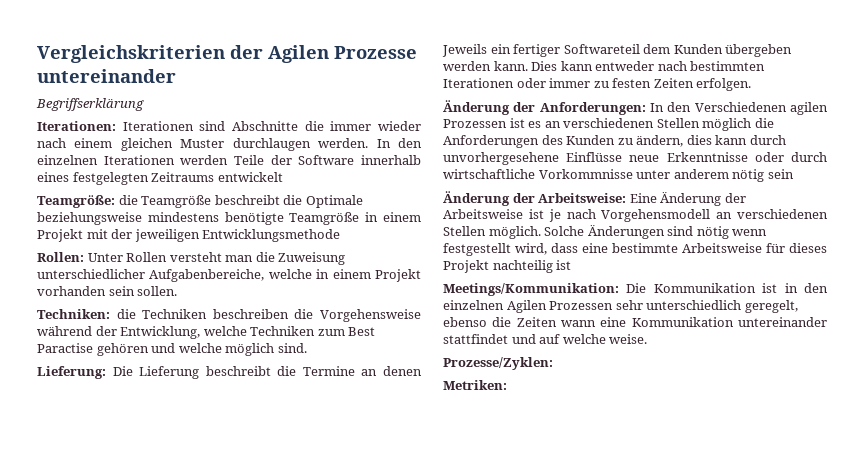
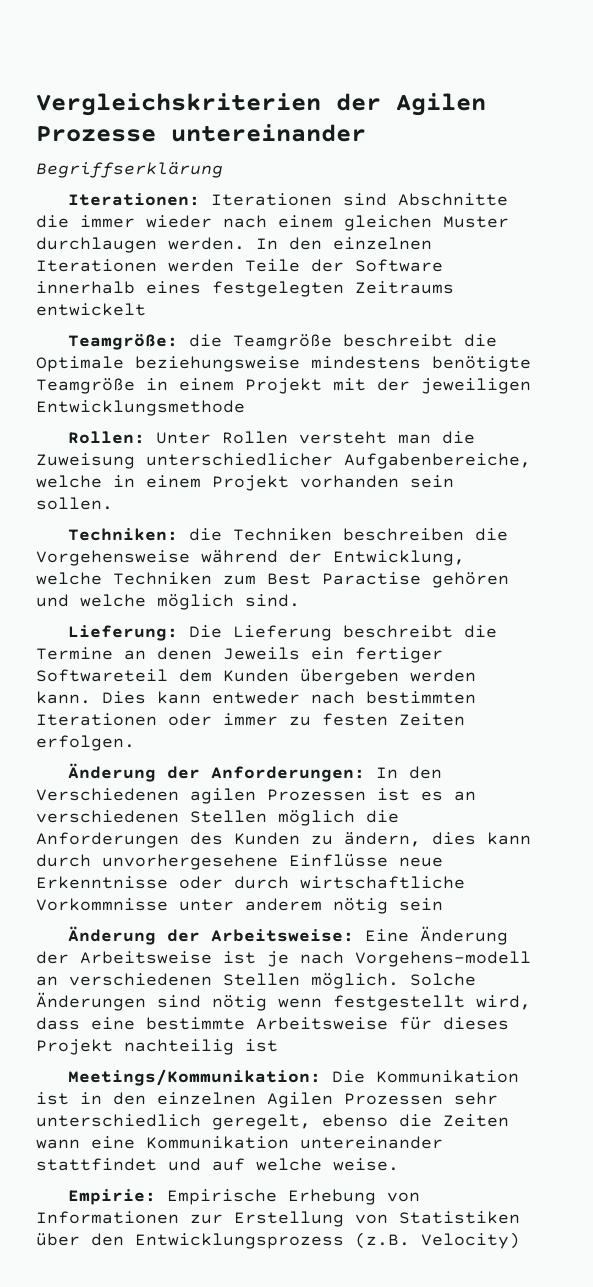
- Änderung der Arbeitsweise: Eine Änderung der Arbeitsweise ist je nach Vorgehensmodell an verschiedenen Stellen möglich.
+ Änderung der Arbeitsweise: Eine Änderung der Arbeitsweise ist je nach Vorgehens-modell an verschiedenen Stellen möglich.
- Prozesse/Zyklen:
- Metriken:
+ Empirie: Empirische Erhebung von Informationen zur Erstellung von Statistiken über den Entwicklungsprozess (z.B. Velocity)

